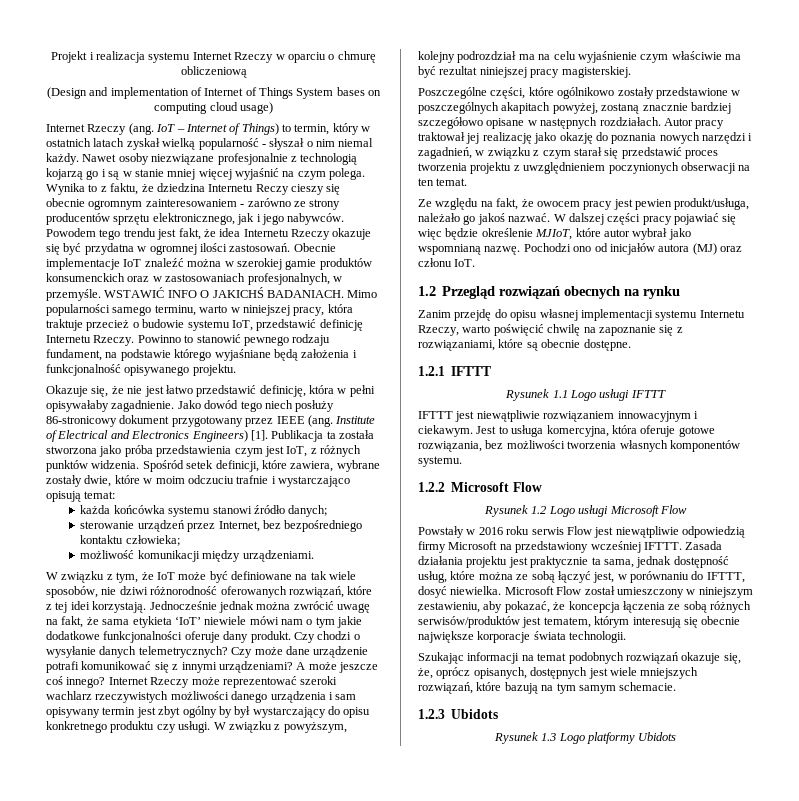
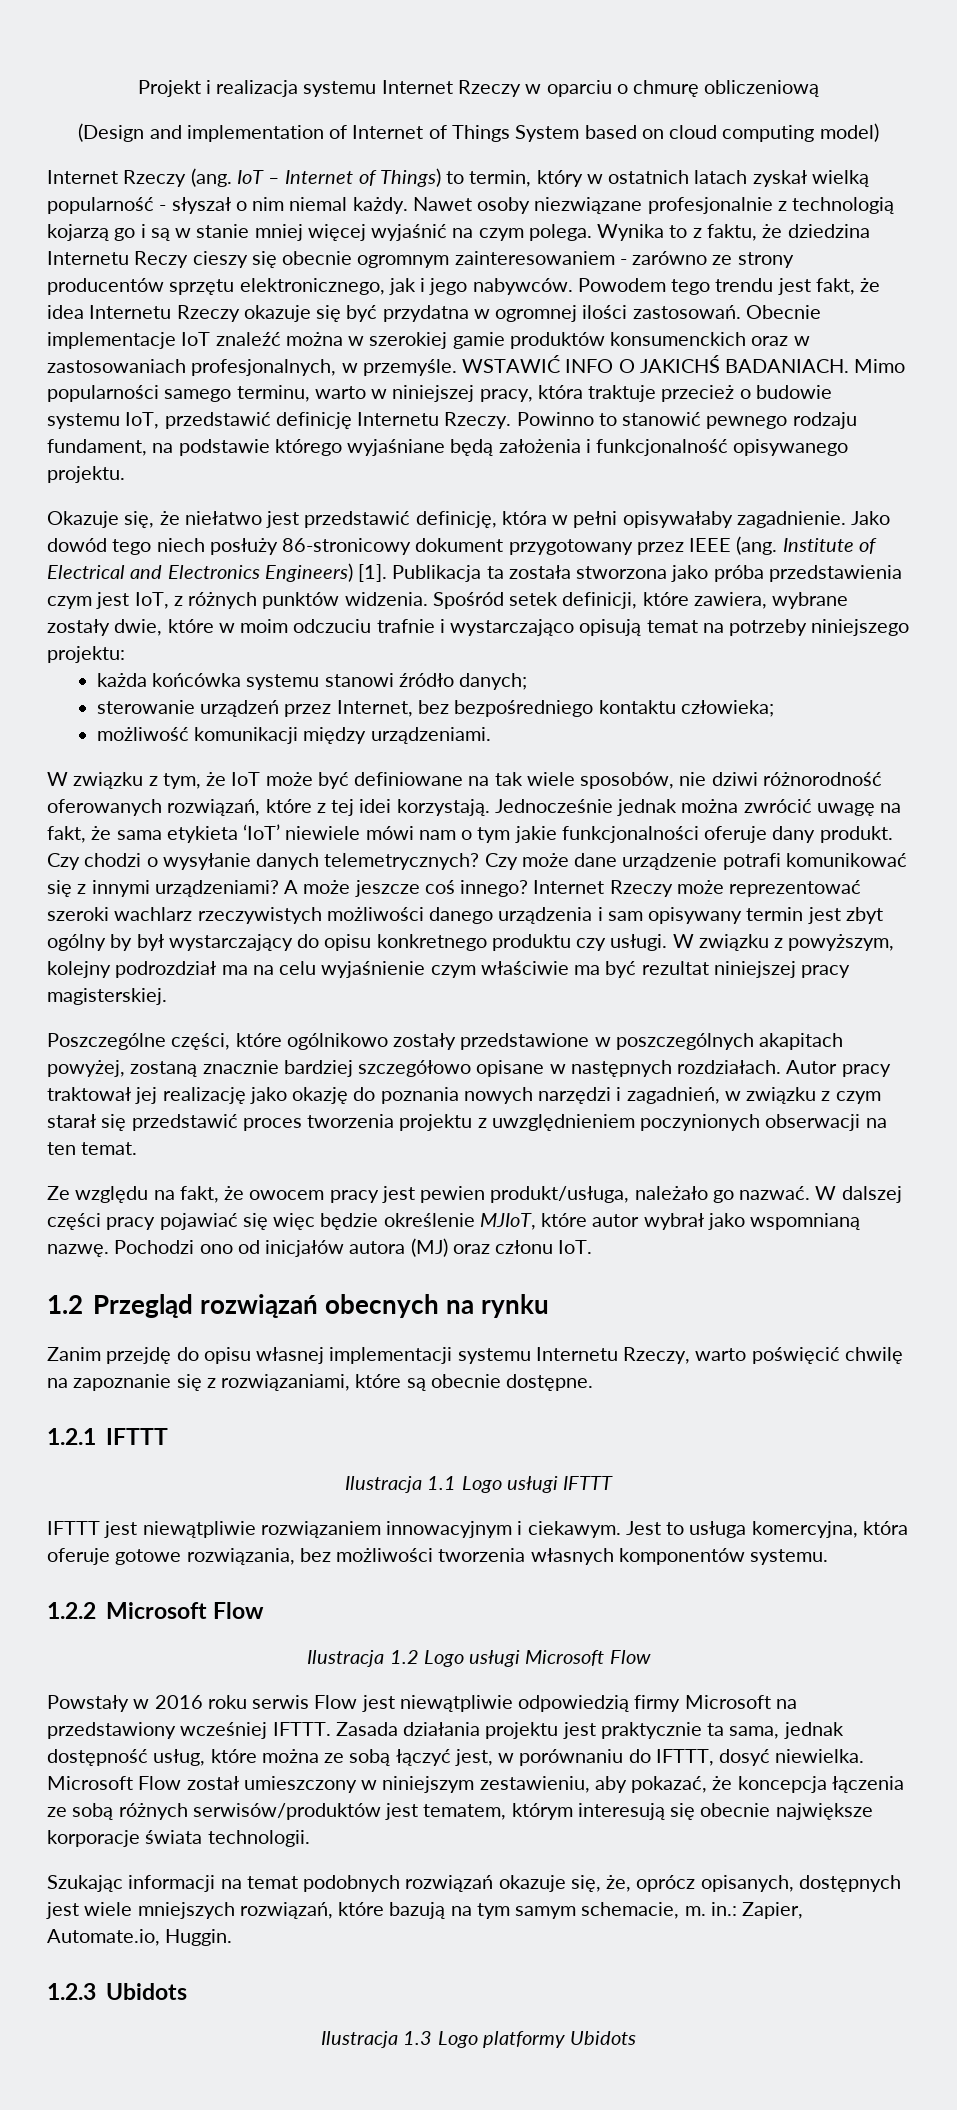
- (Design and implementation of Internet of Things System bases on computing cloud usage)
+ (Design and implementation of Internet of Things System based on cloud computing model)
- Okazuje się, że nie jest łatwo przedstawić definicję, która w pełni opisywałaby zagadnienie.
+ Okazuje się, że niełatwo jest przedstawić definicję, która w pełni opisywałaby zagadnienie.
- Spośród setek definicji, które zawiera, wybrane zostały dwie, które w moim odczuciu trafnie i wystarczająco opisują temat:
+ Spośród setek definicji, które zawiera, wybrane zostały dwie, które w moim odczuciu trafnie i wystarczająco opisują temat na potrzeby niniejszego projektu:
- Jednocześnie jednak można zwrócić uwagę na fakt, że sama etykieta ‘IoT’ niewiele mówi nam o tym jakie dodatkowe funkcjonalności oferuje dany produkt.
+ Jednocześnie jednak można zwrócić uwagę na fakt, że sama etykieta ‘IoT’ niewiele mówi nam o tym jakie funkcjonalności oferuje dany produkt.
- Ze względu na fakt, że owocem pracy jest pewien produkt/usługa, należało go jakoś nazwać.
+ Ze względu na fakt, że owocem pracy jest pewien produkt/usługa, należało go nazwać.
- Rysunek 1.1 Logo usługi IFTTT
+ Ilustracja 1.1 Logo usługi IFTTT
- Rysunek 1.2 Logo usługi Microsoft Flow
+ Ilustracja 1.2 Logo usługi Microsoft Flow
- Szukając informacji na temat podobnych rozwiązań okazuje się, że, oprócz opisanych, dostępnych jest wiele mniejszych rozwiązań, które bazują na tym samym schemacie.
+ Szukając informacji na temat podobnych rozwiązań okazuje się, że, oprócz opisanych, dostępnych jest wiele mniejszych rozwiązań, które bazują na tym samym schemacie, m. in.: Zapier, Automate.io, Huggin.
- Rysunek 1.3 Logo platformy Ubidots
+ Ilustracja 1.3 Logo platformy Ubidots

